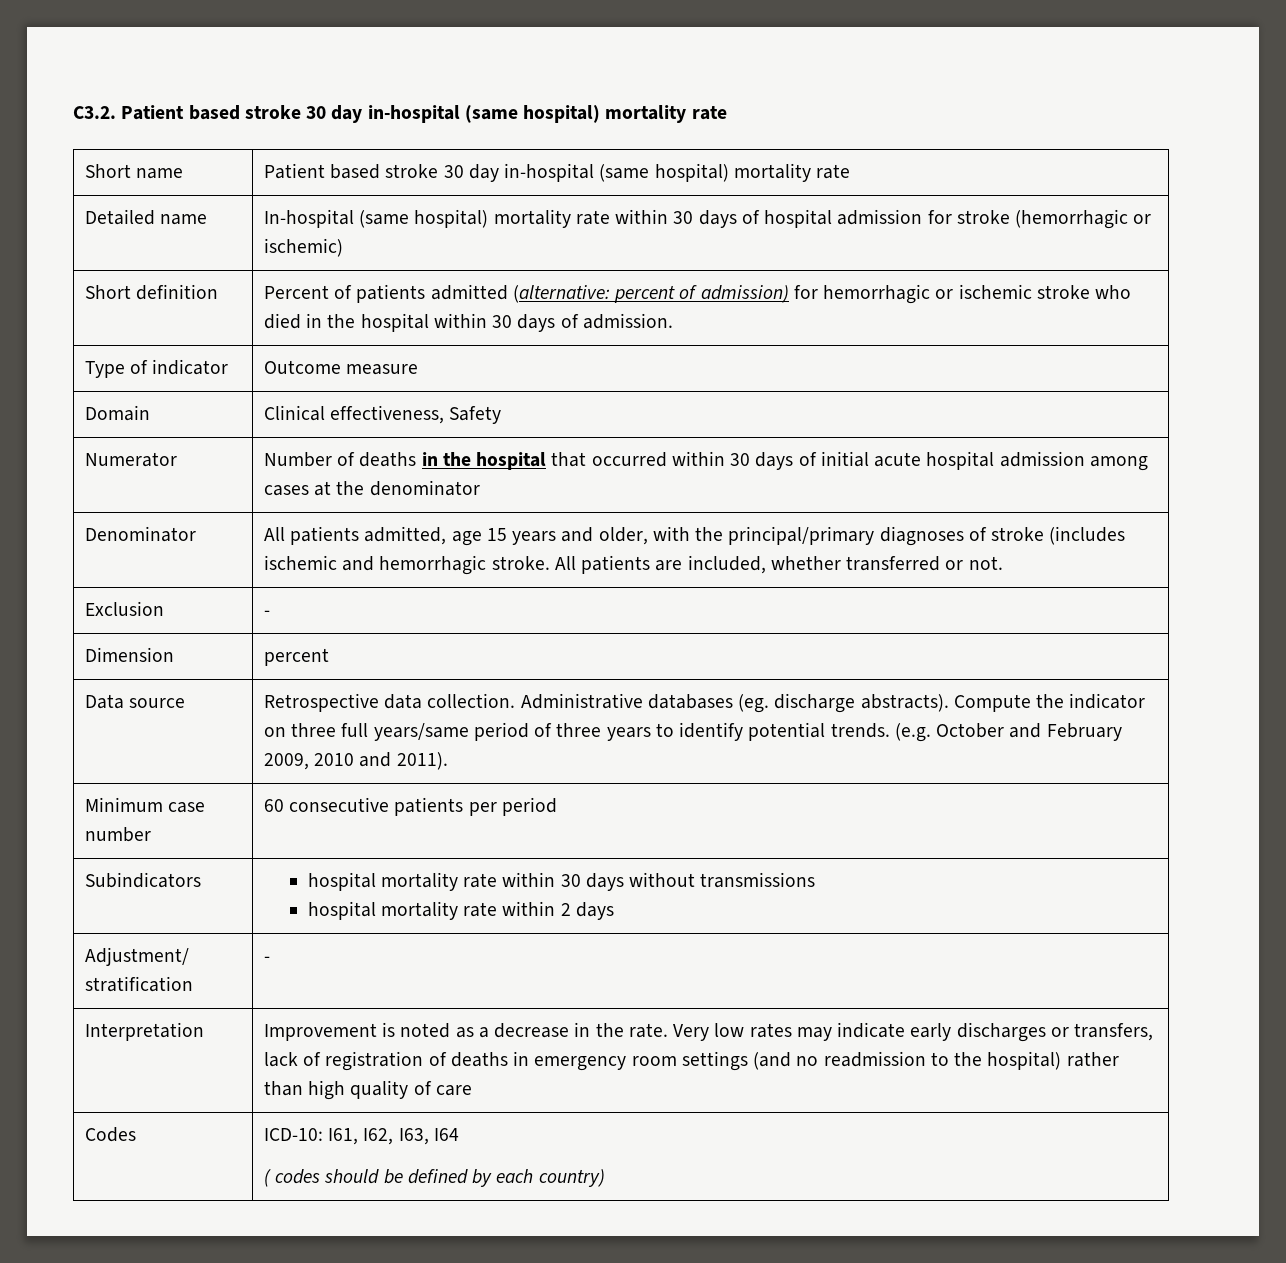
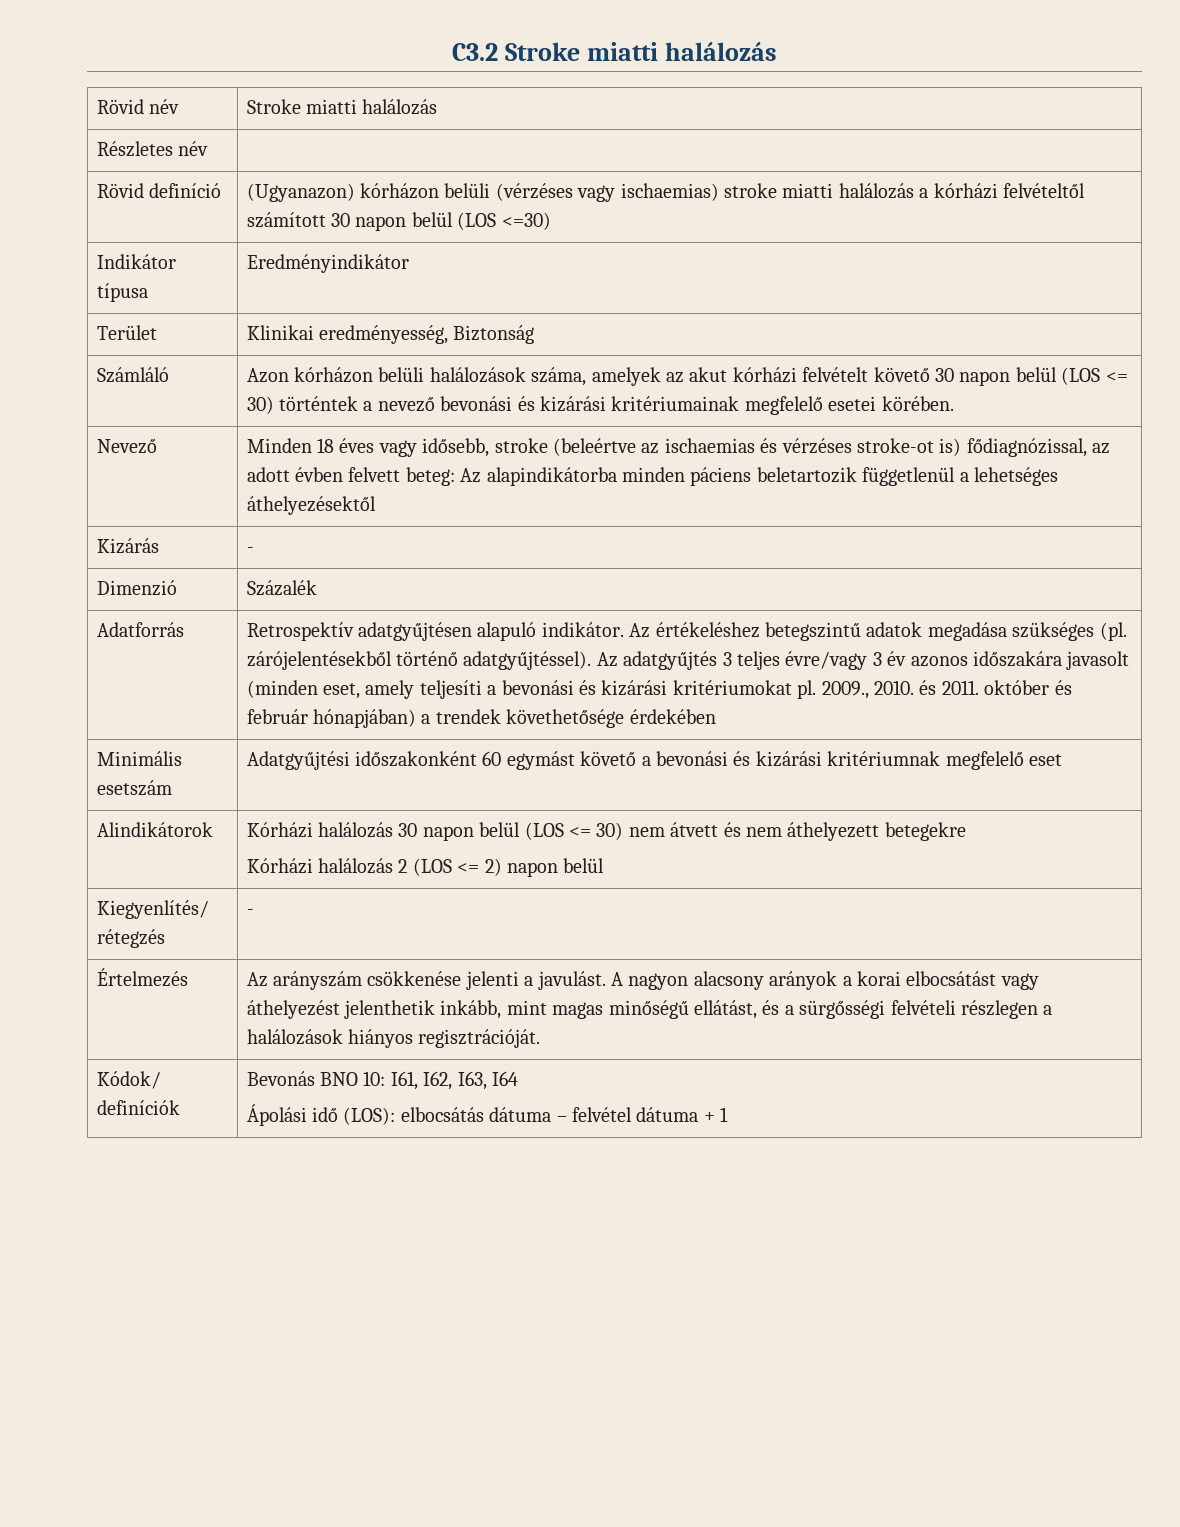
- C3.2. Patient based stroke 30 day in-hospital (same hospital) mortality rate
- Short name | Patient based stroke 30 day in-hospital (same hospital) mortality rate
- Detailed name | In-hospital (same hospital) mortality rate within 30 days of hospital admission for stroke (hemorrhagic or ischemic)
- Short definition | Percent of patients admitted (alternative: percent of admission) for hemorrhagic or ischemic stroke who died in the hospital within 30 days of admission.
- Type of indicator | Outcome measure
- Domain | Clinical effectiveness, Safety
- Numerator | Number of deaths in the hospital that occurred within 30 days of initial acute hospital admission among cases at the denominator
- Denominator | All patients admitted, age 15 years and older, with the principal/primary diagnoses of stroke (includes ischemic and hemorrhagic stroke. All patients are included, whether transferred or not.
- Exclusion | -
- Dimension | percent
- Data source | Retrospective data collection. Administrative databases (eg. discharge abstracts). Compute the indicator on three full years/same period of three years to identify potential trends. (e.g. October and February 2009, 2010 and 2011).
- Minimum case number | 60 consecutive patients per period
- Subindicators | hospital mortality rate within 30 days without transmissions
- hospital mortality rate within 2 days
- Adjustment/ stratification | -
- Interpretation | Improvement is noted as a decrease in the rate. Very low rates may indicate early discharges or transfers, lack of registration of deaths in emergency room settings (and no readmission to the hospital) rather than high quality of care
- Codes | ICD-10: I61, I62, I63, I64
- ( codes should be defined by each country)
+ C3.2 Stroke miatti halálozás
+ Rövid név | Stroke miatti halálozás
+ Részletes név |
+ Rövid definíció | (Ugyanazon) kórházon belüli (vérzéses vagy ischaemias) stroke miatti halálozás a kórházi felvételtől számított 30 napon belül (LOS <=30)
+ Indikátor típusa | Eredményindikátor
+ Terület | Klinikai eredményesség, Biztonság
+ Számláló | Azon kórházon belüli halálozások száma, amelyek az akut kórházi felvételt követő 30 napon belül (LOS <= 30) történtek a nevező bevonási és kizárási kritériumainak megfelelő esetei körében.
+ Nevező | Minden 18 éves vagy idősebb, stroke (beleértve az ischaemias és vérzéses stroke-ot is) fődiagnózissal, az adott évben felvett beteg: Az alapindikátorba minden páciens beletartozik függetlenül a lehetséges áthelyezésektől
+ Kizárás | -
+ Dimenzió | Százalék
+ Adatforrás | Retrospektív adatgyűjtésen alapuló indikátor. Az értékeléshez betegszintű adatok megadása szükséges (pl. zárójelentésekből történő adatgyűjtéssel). Az adatgyűjtés 3 teljes évre/vagy 3 év azonos időszakára javasolt (minden eset, amely teljesíti a bevonási és kizárási kritériumokat pl. 2009., 2010. és 2011. október és február hónapjában) a trendek követhetősége érdekében
+ Minimális esetszám | Adatgyűjtési időszakonként 60 egymást követő a bevonási és kizárási kritériumnak megfelelő eset
+ Alindikátorok | Kórházi halálozás 30 napon belül (LOS <= 30) nem átvett és nem áthelyezett betegekre
+ Kórházi halálozás 2 (LOS <= 2) napon belül
+ Kiegyenlítés/ rétegzés | -
+ Értelmezés | Az arányszám csökkenése jelenti a javulást. A nagyon alacsony arányok a korai elbocsátást vagy áthelyezést jelenthetik inkább, mint magas minőségű ellátást, és a sürgősségi felvételi részlegen a halálozások hiányos regisztrációját.
+ Kódok/ definíciók | Bevonás BNO 10: I61, I62, I63, I64
+ Ápolási idő (LOS): elbocsátás dátuma – felvétel dátuma + 1

